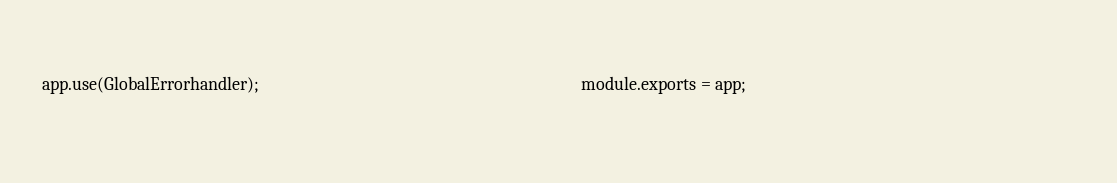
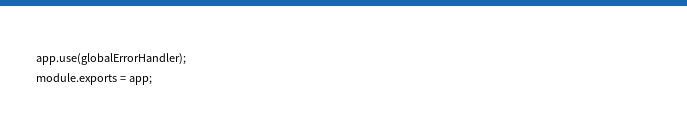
- app.use(GlobalErrorhandler);
+ app.use(globalErrorHandler);

